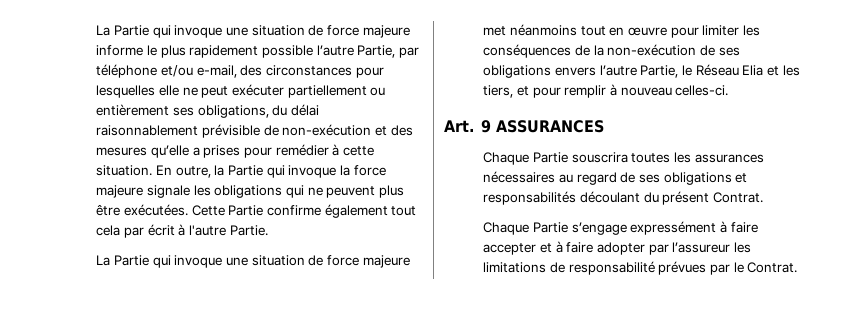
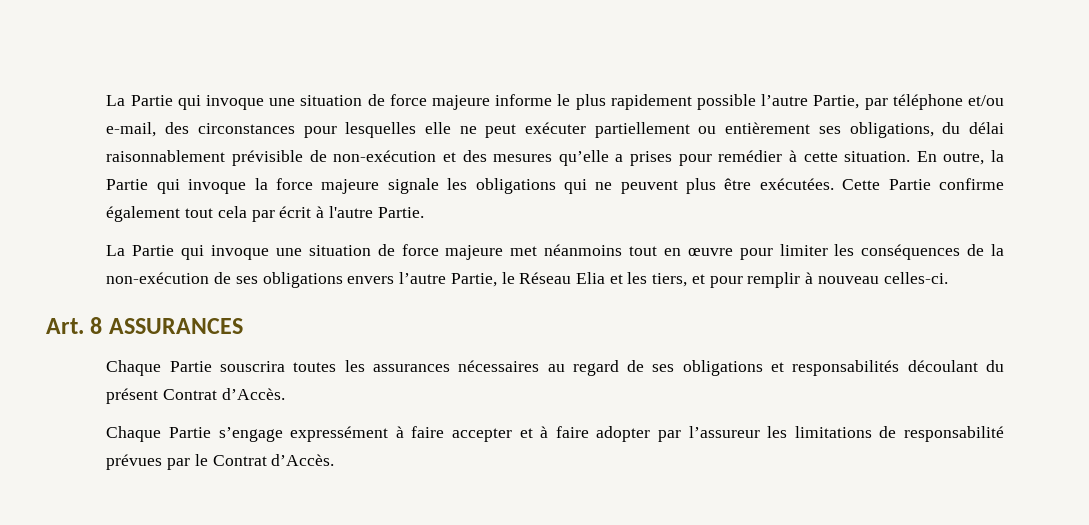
- Art. 9 ASSURANCES
+ Art. 8 ASSURANCES
- Chaque Partie souscrira toutes les assurances nécessaires au regard de ses obligations et responsabilités découlant du présent Contrat.
+ Chaque Partie souscrira toutes les assurances nécessaires au regard de ses obligations et responsabilités découlant du présent Contrat d’Accès.
- Chaque Partie s’engage expressément à faire accepter et à faire adopter par l’assureur les limitations de responsabilité prévues par le Contrat.
+ Chaque Partie s’engage expressément à faire accepter et à faire adopter par l’assureur les limitations de responsabilité prévues par le Contrat d’Accès.

